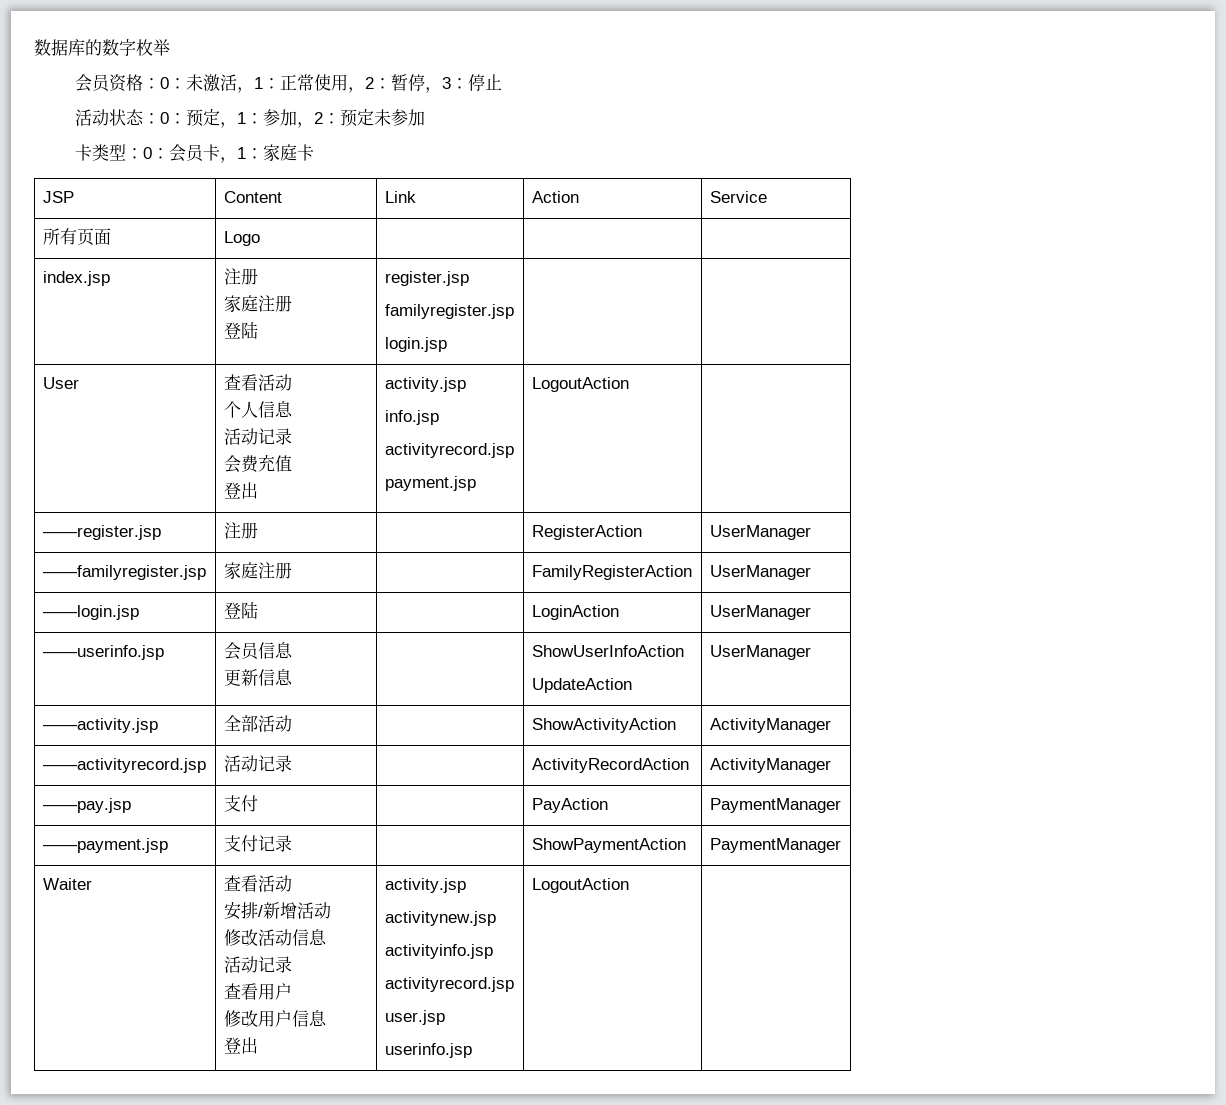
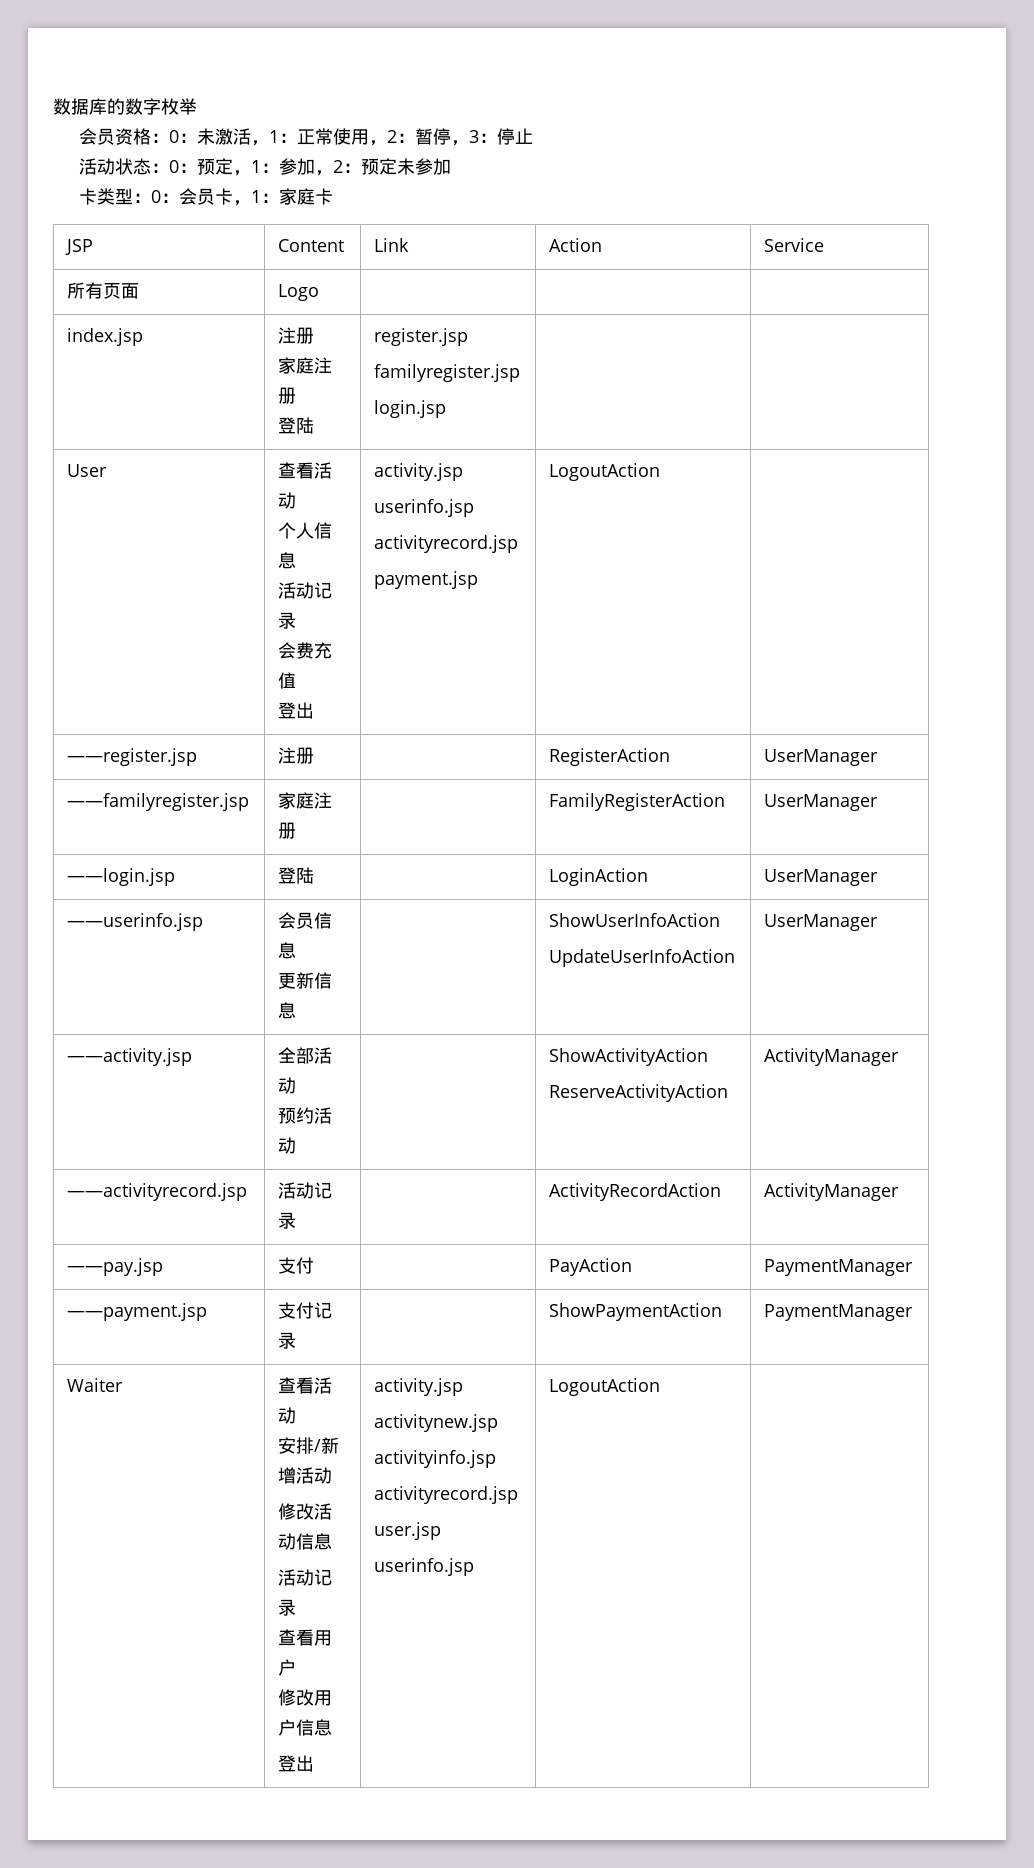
  User | 查看活动
  个人信息
  活动记录
  会费充值
  登出 | activity.jsp
- info.jsp
+ userinfo.jsp
  ——userinfo.jsp | 会员信息
  更新信息 | | ShowUserInfoAction
- UpdateAction | UserManager
+ UpdateUserInfoAction | UserManager
- ——activity.jsp | 全部活动 | | ShowActivityAction | ActivityManager
+ ——activity.jsp | 全部活动
+ 预约活动 | | ShowActivityAction
+ ReserveActivityAction | ActivityManager

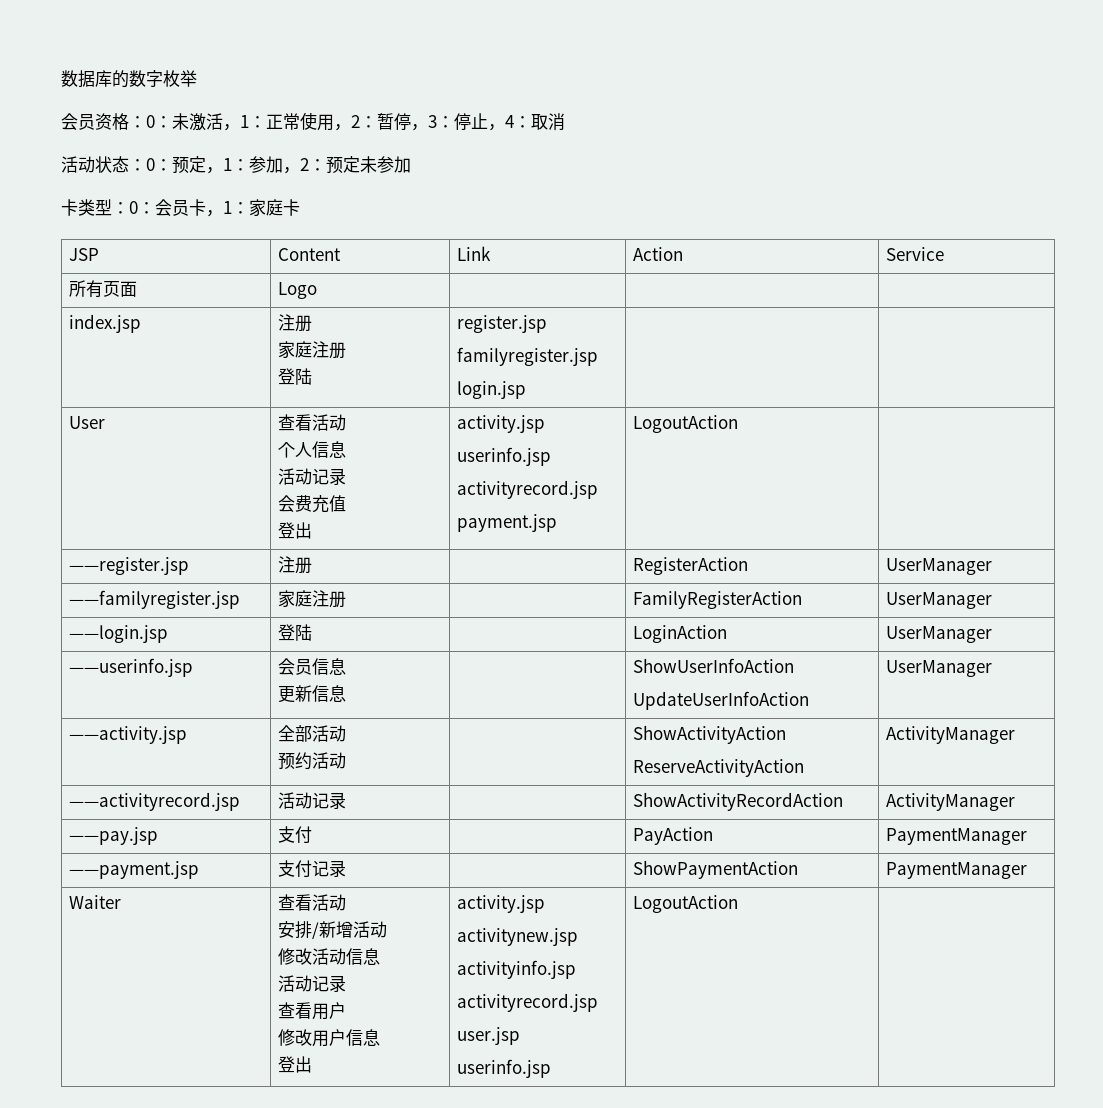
- 会员资格：0：未激活，1：正常使用，2：暂停，3：停止
+ 会员资格：0：未激活，1：正常使用，2：暂停，3：停止，4：取消
- ——activityrecord.jsp | 活动记录 | | ActivityRecordAction | ActivityManager
+ ——activityrecord.jsp | 活动记录 | | ShowActivityRecordAction | ActivityManager

